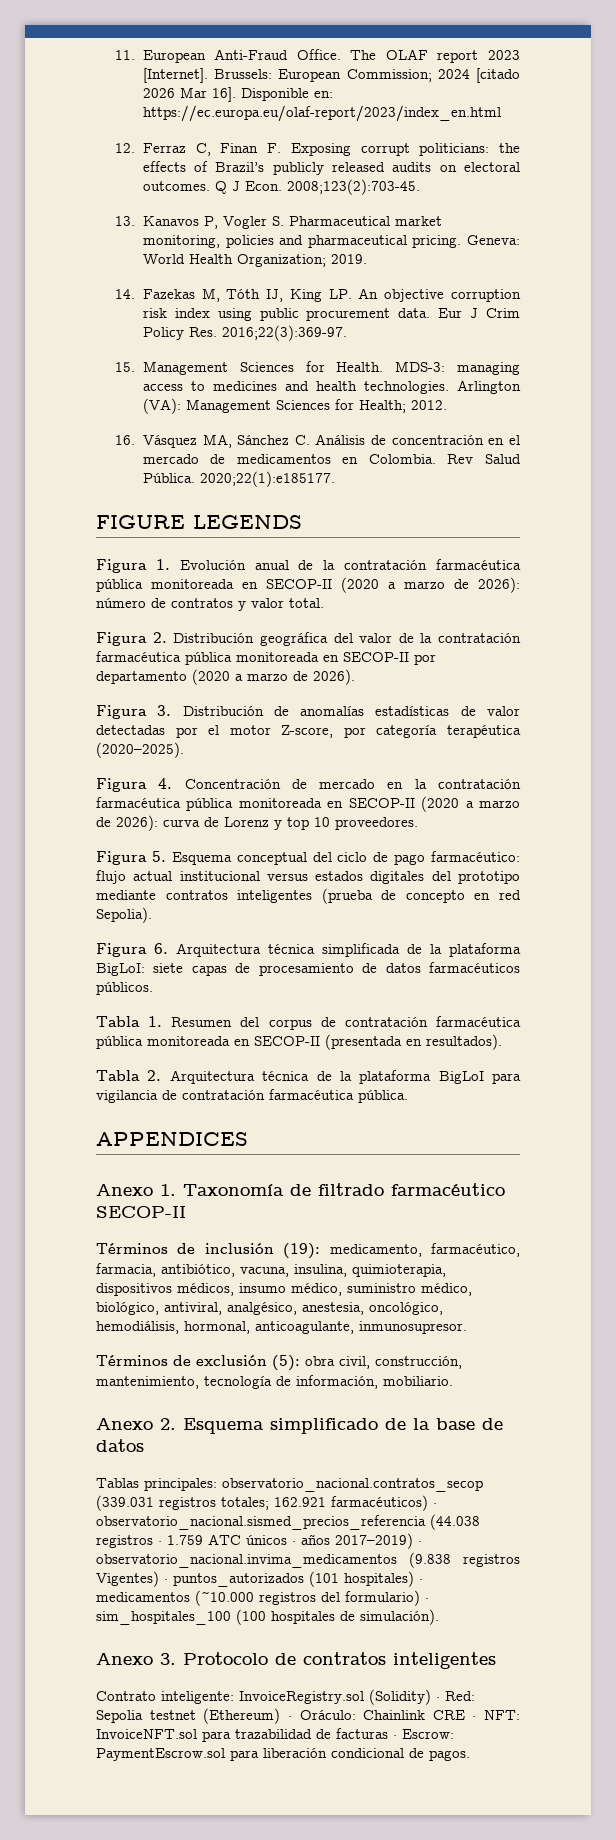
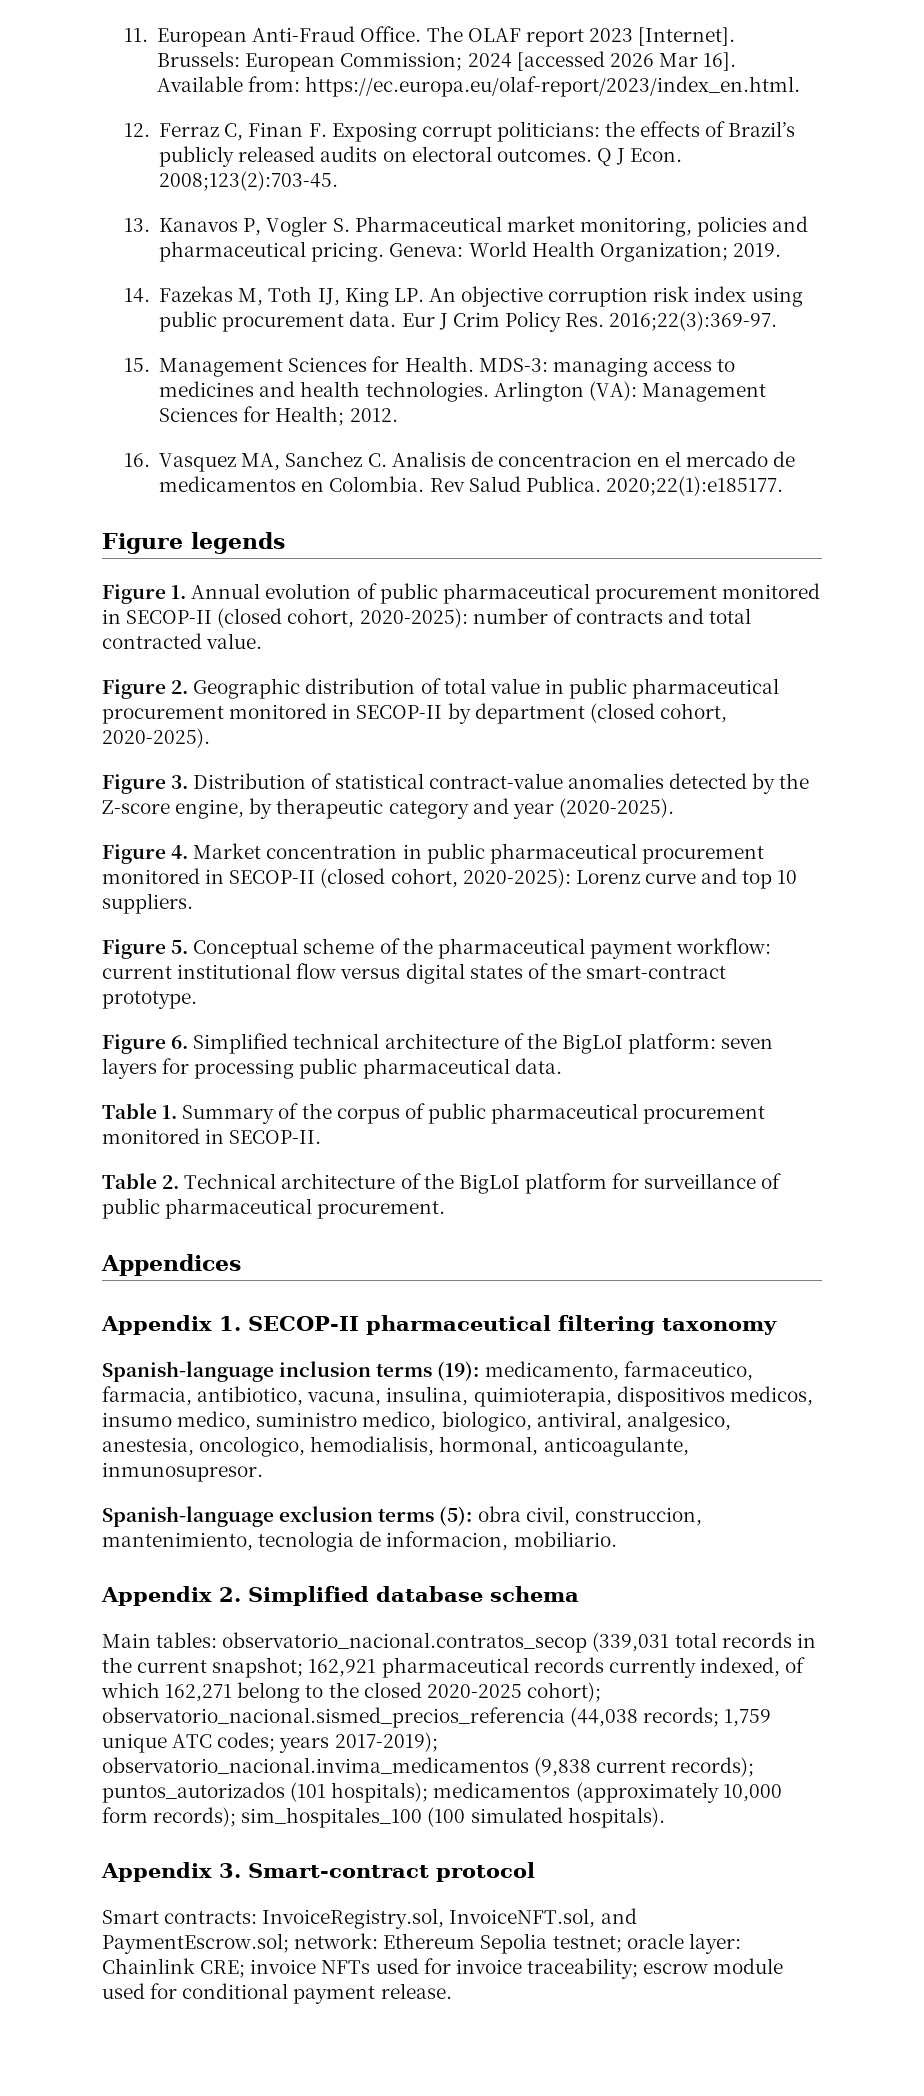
- Brussels: European Commission; 2024 [citado 2026 Mar 16].
+ Brussels: European Commission; 2024 [accessed 2026 Mar 16].
- Disponible en: https://ec.europa.eu/olaf-report/2023/index_en.html
+ Available from: https://ec.europa.eu/olaf-report/2023/index_en.html.
- 14. Fazekas M, Tóth IJ, King LP. An objective corruption risk index using public procurement data.
+ 14. Fazekas M, Toth IJ, King LP. An objective corruption risk index using public procurement data.
- 16. Vásquez MA, Sánchez C. Análisis de concentración en el mercado de medicamentos en Colombia.
+ 16. Vasquez MA, Sanchez C. Analisis de concentracion en el mercado de medicamentos en Colombia.
- Rev Salud Pública.
+ Rev Salud Publica.
- FIGURE LEGENDS
- Figura 1. Evolución anual de la contratación farmacéutica pública monitoreada en SECOP-II (2020 a marzo de 2026): número de contratos y valor total.
- Figura 2. Distribución geográfica del valor de la contratación farmacéutica pública monitoreada en SECOP-II por departamento (2020 a marzo de 2026).
- Figura 3. Distribución de anomalías estadísticas de valor detectadas por el motor Z-score, por categoría terapéutica (2020–2025).
- Figura 4. Concentración de mercado en la contratación farmacéutica pública monitoreada en SECOP-II (2020 a marzo de 2026): curva de Lorenz y top 10 proveedores.
- Figura 5. Esquema conceptual del ciclo de pago farmacéutico: flujo actual institucional versus estados digitales del prototipo mediante contratos inteligentes (prueba de concepto en red Sepolia).
- Figura 6. Arquitectura técnica simplificada de la plataforma BigLoI: siete capas de procesamiento de datos farmacéuticos públicos.
- Tabla 1. Resumen del corpus de contratación farmacéutica pública monitoreada en SECOP-II (presentada en resultados).
- Tabla 2. Arquitectura técnica de la plataforma BigLoI para vigilancia de contratación farmacéutica pública.
- APPENDICES
- Anexo 1. Taxonomía de filtrado farmacéutico SECOP-II
- Términos de inclusión (19): medicamento, farmacéutico, farmacia, antibiótico, vacuna, insulina, quimioterapia, dispositivos médicos, insumo médico, suministro médico, biológico, antiviral, analgésico, anestesia, oncológico, hemodiálisis, hormonal, anticoagulante, inmunosupresor.
- Términos de exclusión (5): obra civil, construcción, mantenimiento, tecnología de información, mobiliario.
- Anexo 2. Esquema simplificado de la base de datos
- Tablas principales: observatorio_nacional.contratos_secop (339.031 registros totales; 162.921 farmacéuticos) · observatorio_nacional.sismed_precios_referencia (44.038 registros · 1.759 ATC únicos · años 2017–2019) · observatorio_nacional.invima_medicamentos (9.838 registros Vigentes) · puntos_autorizados (101 hospitales) · medicamentos (~10.000 registros del formulario) · sim_hospitales_100 (100 hospitales de simulación).
- Anexo 3. Protocolo de contratos inteligentes
- Contrato inteligente: InvoiceRegistry.sol (Solidity) · Red: Sepolia testnet (Ethereum) · Oráculo: Chainlink CRE · NFT: InvoiceNFT.sol para trazabilidad de facturas · Escrow: PaymentEscrow.sol para liberación condicional de pagos.
+ Figure legends
+ Figure 1. Annual evolution of public pharmaceutical procurement monitored in SECOP-II (closed cohort, 2020-2025): number of contracts and total contracted value.
+ Figure 2. Geographic distribution of total value in public pharmaceutical procurement monitored in SECOP-II by department (closed cohort, 2020-2025).
+ Figure 3. Distribution of statistical contract-value anomalies detected by the Z-score engine, by therapeutic category and year (2020-2025).
+ Figure 4. Market concentration in public pharmaceutical procurement monitored in SECOP-II (closed cohort, 2020-2025): Lorenz curve and top 10 suppliers.
+ Figure 5. Conceptual scheme of the pharmaceutical payment workflow: current institutional flow versus digital states of the smart-contract prototype.
+ Figure 6. Simplified technical architecture of the BigLoI platform: seven layers for processing public pharmaceutical data.
+ Table 1. Summary of the corpus of public pharmaceutical procurement monitored in SECOP-II.
+ Table 2. Technical architecture of the BigLoI platform for surveillance of public pharmaceutical procurement.
+ Appendices
+ Appendix 1. SECOP-II pharmaceutical filtering taxonomy
+ Spanish-language inclusion terms (19): medicamento, farmaceutico, farmacia, antibiotico, vacuna, insulina, quimioterapia, dispositivos medicos, insumo medico, suministro medico, biologico, antiviral, analgesico, anestesia, oncologico, hemodialisis, hormonal, anticoagulante, inmunosupresor.
+ Spanish-language exclusion terms (5): obra civil, construccion, mantenimiento, tecnologia de informacion, mobiliario.
+ Appendix 2. Simplified database schema
+ Main tables: observatorio_nacional.contratos_secop (339,031 total records in the current snapshot; 162,921 pharmaceutical records currently indexed, of which 162,271 belong to the closed 2020-2025 cohort); observatorio_nacional.sismed_precios_referencia (44,038 records; 1,759 unique ATC codes; years 2017-2019); observatorio_nacional.invima_medicamentos (9,838 current records); puntos_autorizados (101 hospitals); medicamentos (approximately 10,000 form records); sim_hospitales_100 (100 simulated hospitals).
+ Appendix 3. Smart-contract protocol
+ Smart contracts: InvoiceRegistry.sol, InvoiceNFT.sol, and PaymentEscrow.sol; network: Ethereum Sepolia testnet; oracle layer: Chainlink CRE; invoice NFTs used for invoice traceability; escrow module used for conditional payment release.

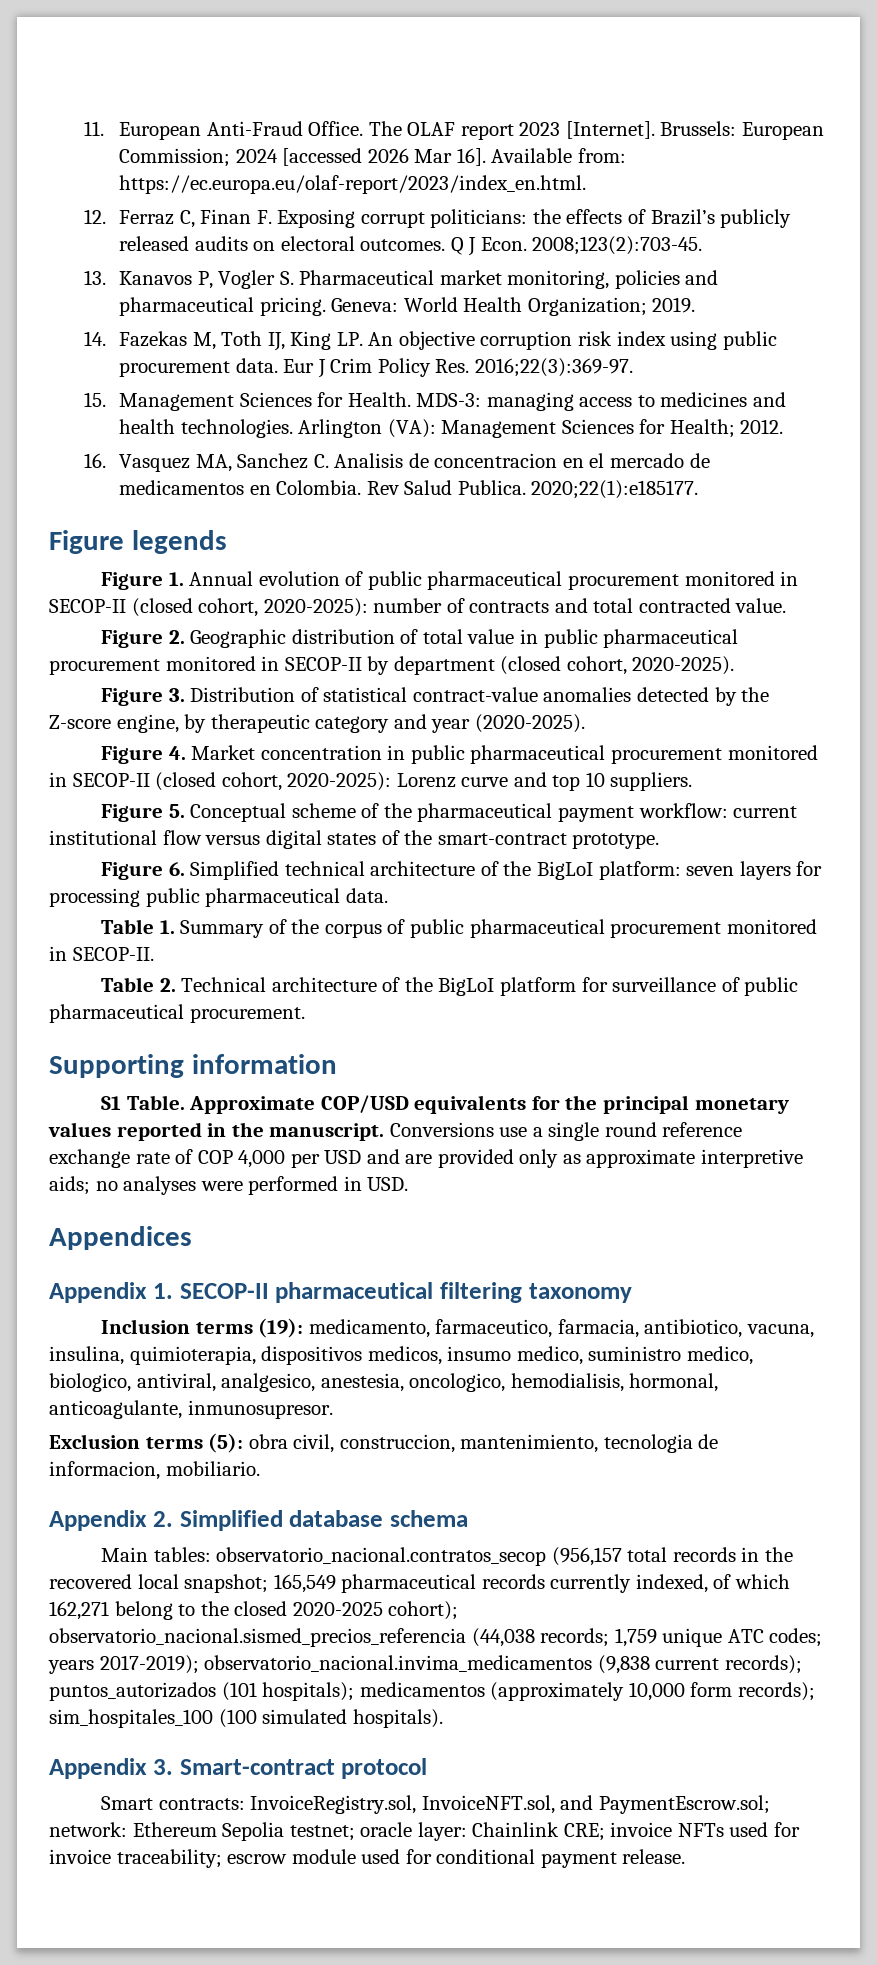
+ Supporting information
+ S1 Table. Approximate COP/USD equivalents for the principal monetary values reported in the manuscript. Conversions use a single round reference exchange rate of COP 4,000 per USD and are provided only as approximate interpretive aids; no analyses were performed in USD.
- Spanish-language inclusion terms (19): medicamento, farmaceutico, farmacia, antibiotico, vacuna, insulina, quimioterapia, dispositivos medicos, insumo medico, suministro medico, biologico, antiviral, analgesico, anestesia, oncologico, hemodialisis, hormonal, anticoagulante, inmunosupresor.
+ Inclusion terms (19): medicamento, farmaceutico, farmacia, antibiotico, vacuna, insulina, quimioterapia, dispositivos medicos, insumo medico, suministro medico, biologico, antiviral, analgesico, anestesia, oncologico, hemodialisis, hormonal, anticoagulante, inmunosupresor.
- Spanish-language exclusion terms (5): obra civil, construccion, mantenimiento, tecnologia de informacion, mobiliario.
+ Exclusion terms (5): obra civil, construccion, mantenimiento, tecnologia de informacion, mobiliario.
- Main tables: observatorio_nacional.contratos_secop (339,031 total records in the current snapshot; 162,921 pharmaceutical records currently indexed, of which 162,271 belong to the closed 2020-2025 cohort); observatorio_nacional.sismed_precios_referencia (44,038 records; 1,759 unique ATC codes; years 2017-2019); observatorio_nacional.invima_medicamentos (9,838 current records); puntos_autorizados (101 hospitals); medicamentos (approximately 10,000 form records); sim_hospitales_100 (100 simulated hospitals).
+ Main tables: observatorio_nacional.contratos_secop (956,157 total records in the recovered local snapshot; 165,549 pharmaceutical records currently indexed, of which 162,271 belong to the closed 2020-2025 cohort); observatorio_nacional.sismed_precios_referencia (44,038 records; 1,759 unique ATC codes; years 2017-2019); observatorio_nacional.invima_medicamentos (9,838 current records); puntos_autorizados (101 hospitals); medicamentos (approximately 10,000 form records); sim_hospitales_100 (100 simulated hospitals).

